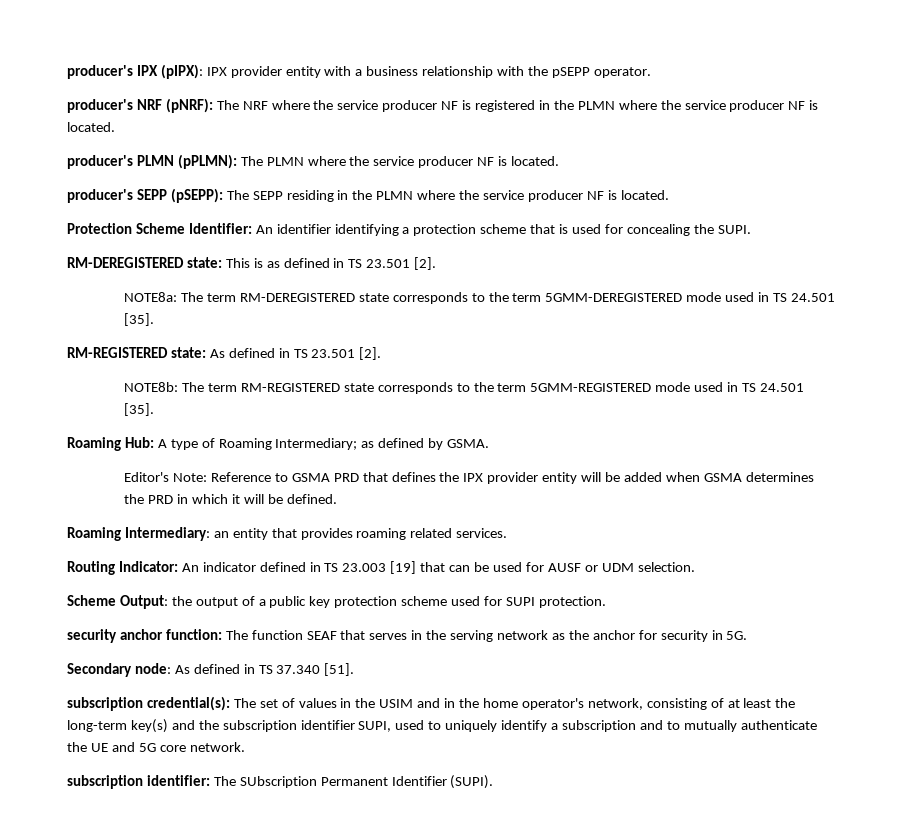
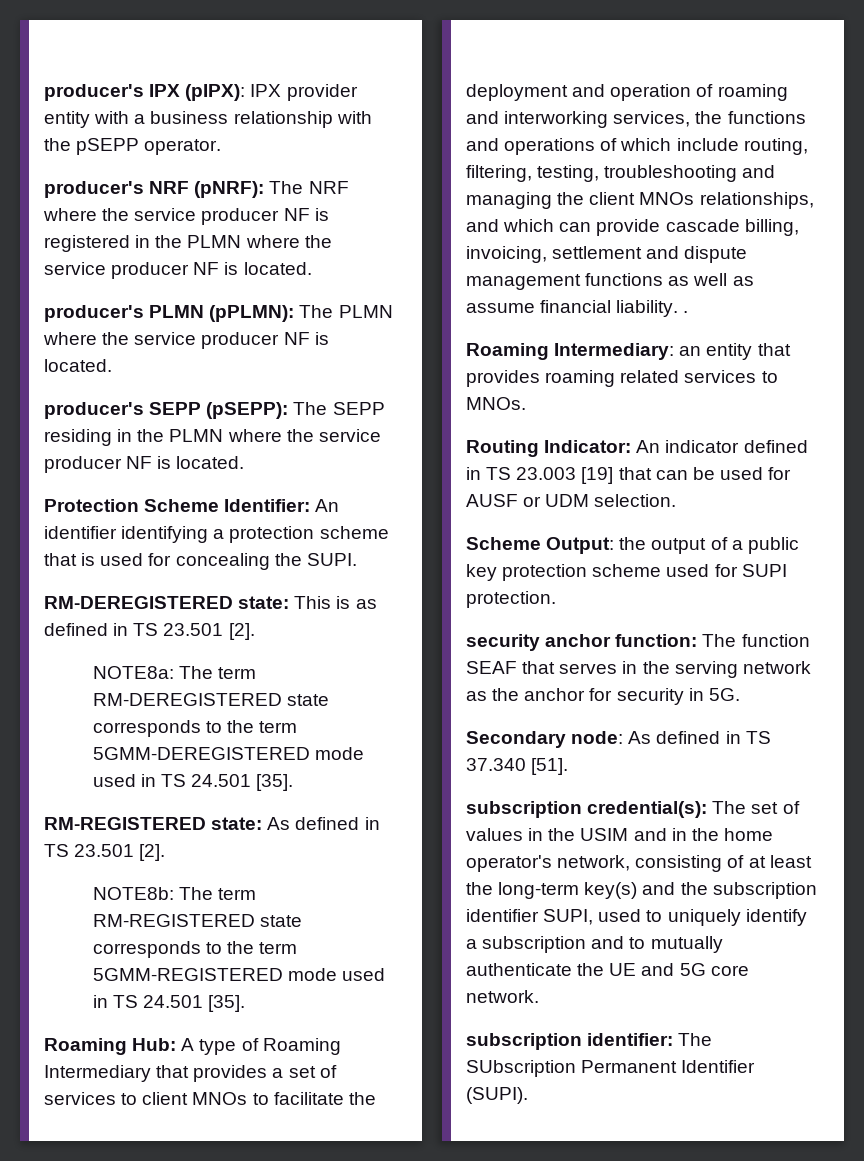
- Roaming Hub: A type of Roaming Intermediary; as defined by GSMA.
- Editor's Note: Reference to GSMA PRD that defines the IPX provider entity will be added when GSMA determines the PRD in which it will be defined.
+ Roaming Hub: A type of Roaming Intermediary that provides a set of services to client MNOs to facilitate the deployment and operation of roaming and interworking services, the functions and operations of which include routing, filtering, testing, troubleshooting and managing the client MNOs relationships, and which can provide cascade billing, invoicing, settlement and dispute management functions as well as assume financial liability. .
- Roaming Intermediary: an entity that provides roaming related services.
+ Roaming Intermediary: an entity that provides roaming related services to MNOs.

